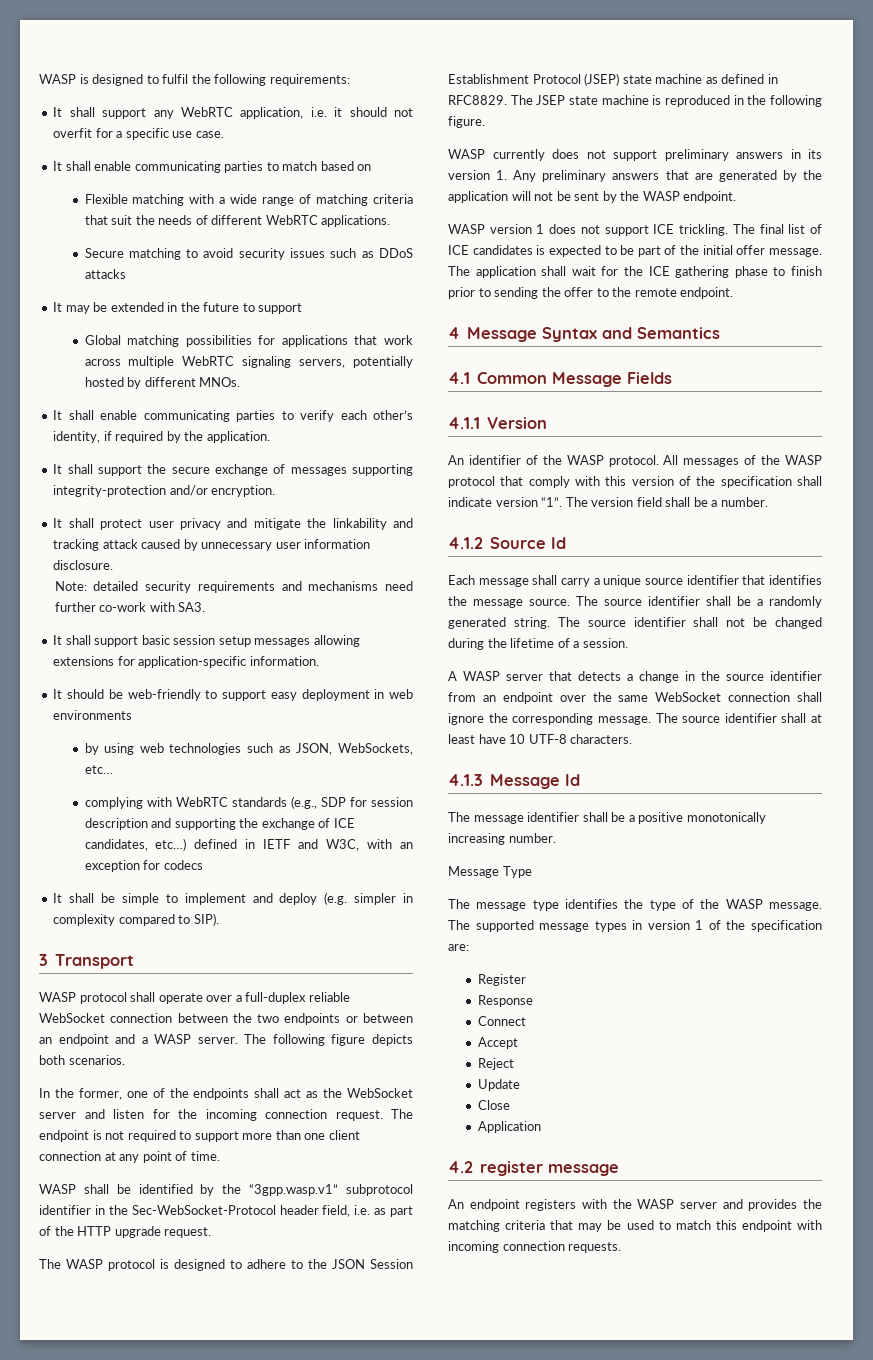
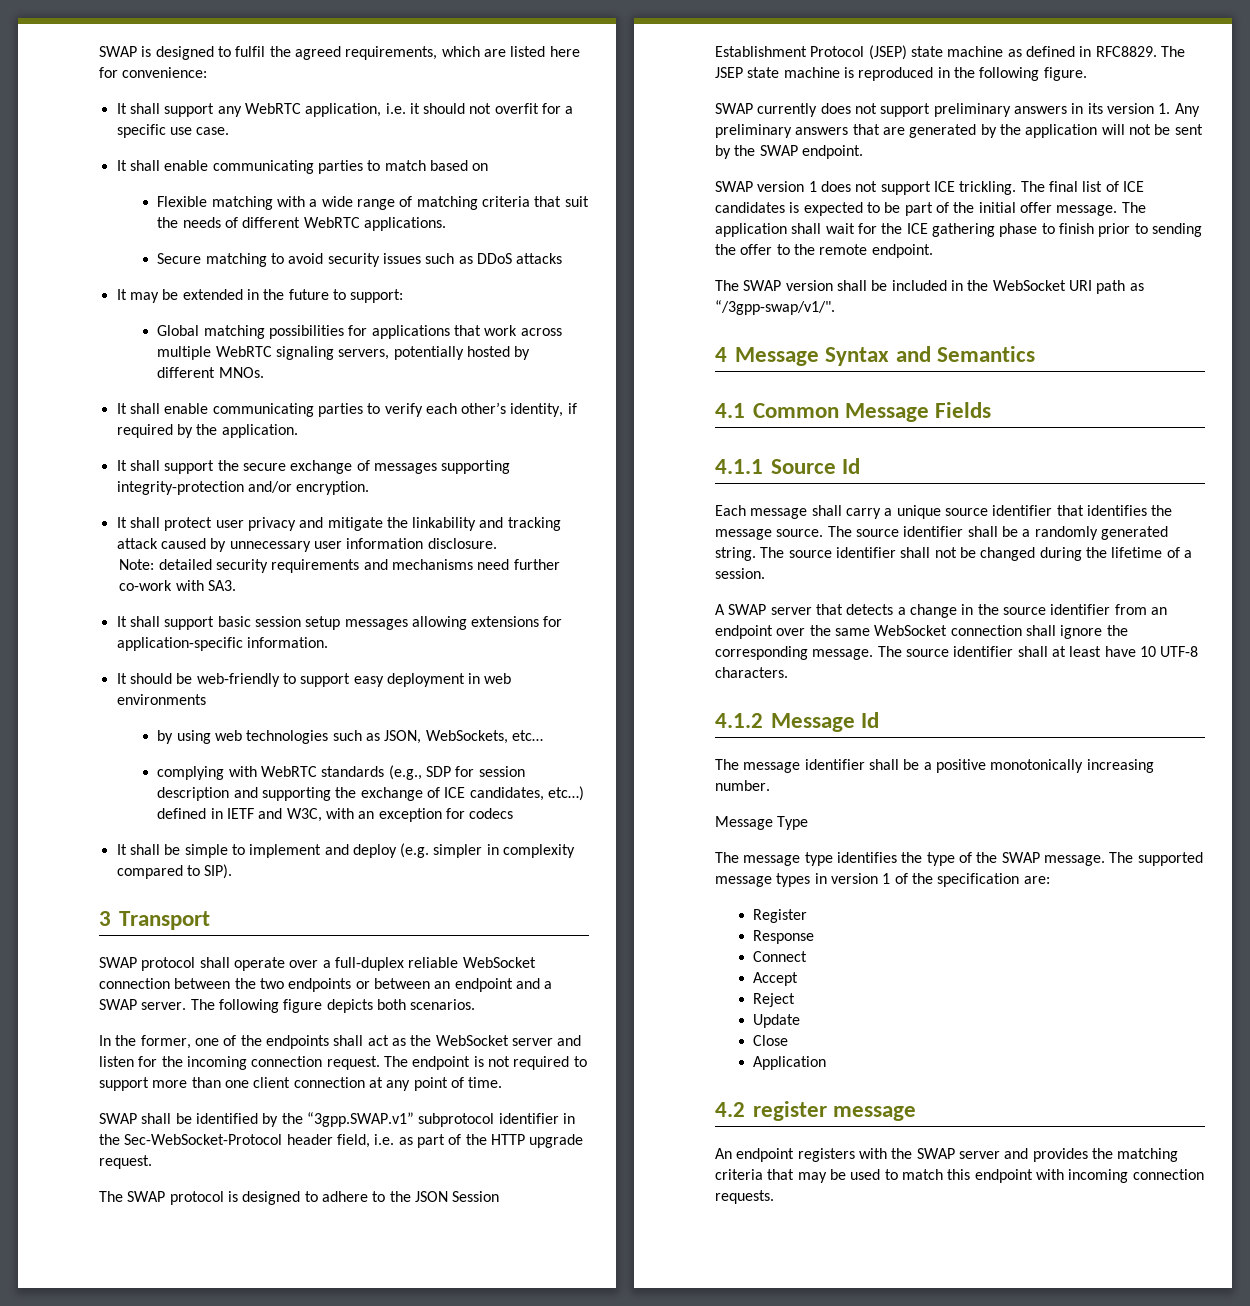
- WASP is designed to fulfil the following requirements:
+ SWAP is designed to fulfil the agreed requirements, which are listed here for convenience:
- It may be extended in the future to support
+ It may be extended in the future to support:
- WASP protocol shall operate over a full-duplex reliable WebSocket connection between the two endpoints or between an endpoint and a WASP server.
+ SWAP protocol shall operate over a full-duplex reliable WebSocket connection between the two endpoints or between an endpoint and a SWAP server.
- WASP shall be identified by the “3gpp.wasp.v1” subprotocol identifier in the Sec-WebSocket-Protocol header field, i.e. as part of the HTTP upgrade request.
+ SWAP shall be identified by the “3gpp.SWAP.v1” subprotocol identifier in the Sec-WebSocket-Protocol header field, i.e. as part of the HTTP upgrade request.
- The WASP protocol is designed to adhere to the JSON Session Establishment Protocol (JSEP) state machine as defined in RFC8829.
+ The SWAP protocol is designed to adhere to the JSON Session Establishment Protocol (JSEP) state machine as defined in RFC8829.
- WASP currently does not support preliminary answers in its version 1. Any preliminary answers that are generated by the application will not be sent by the WASP endpoint.
- WASP version 1 does not support ICE trickling.
+ SWAP currently does not support preliminary answers in its version 1. Any preliminary answers that are generated by the application will not be sent by the SWAP endpoint.
+ SWAP version 1 does not support ICE trickling.
+ The SWAP version shall be included in the WebSocket URI path as “/3gpp-swap/v1/".
- 4.1.1 Version
- An identifier of the WASP protocol. All messages of the WASP protocol that comply with this version of the specification shall indicate version “1”. The version field shall be a number.
- 4.1.2 Source Id
+ 4.1.1 Source Id
- A WASP server that detects a change in the source identifier from an endpoint over the same WebSocket connection shall ignore the corresponding message.
+ A SWAP server that detects a change in the source identifier from an endpoint over the same WebSocket connection shall ignore the corresponding message.
- 4.1.3 Message Id
+ 4.1.2 Message Id
- The message type identifies the type of the WASP message.
+ The message type identifies the type of the SWAP message.
- An endpoint registers with the WASP server and provides the matching criteria that may be used to match this endpoint with incoming connection requests.
+ An endpoint registers with the SWAP server and provides the matching criteria that may be used to match this endpoint with incoming connection requests.

